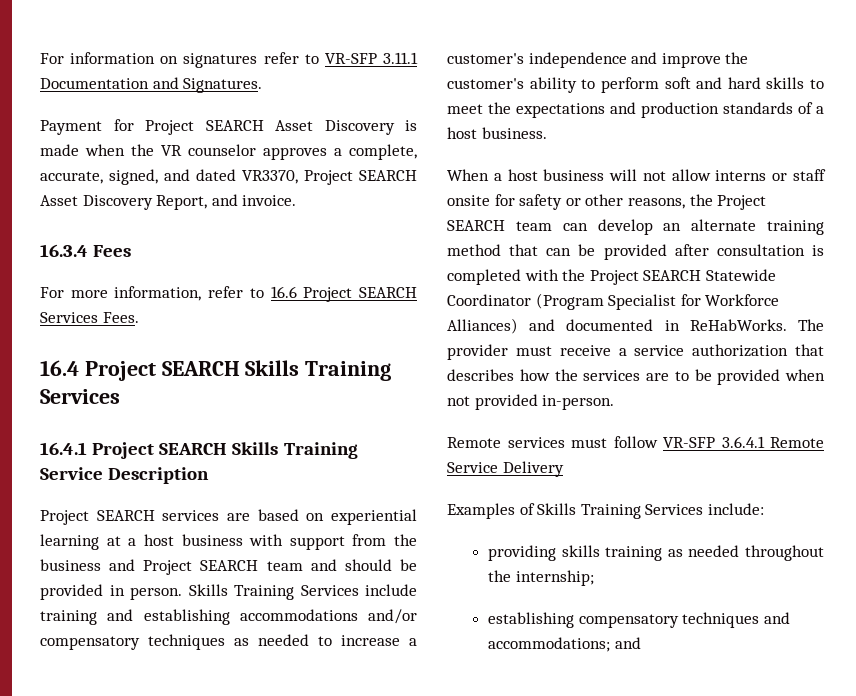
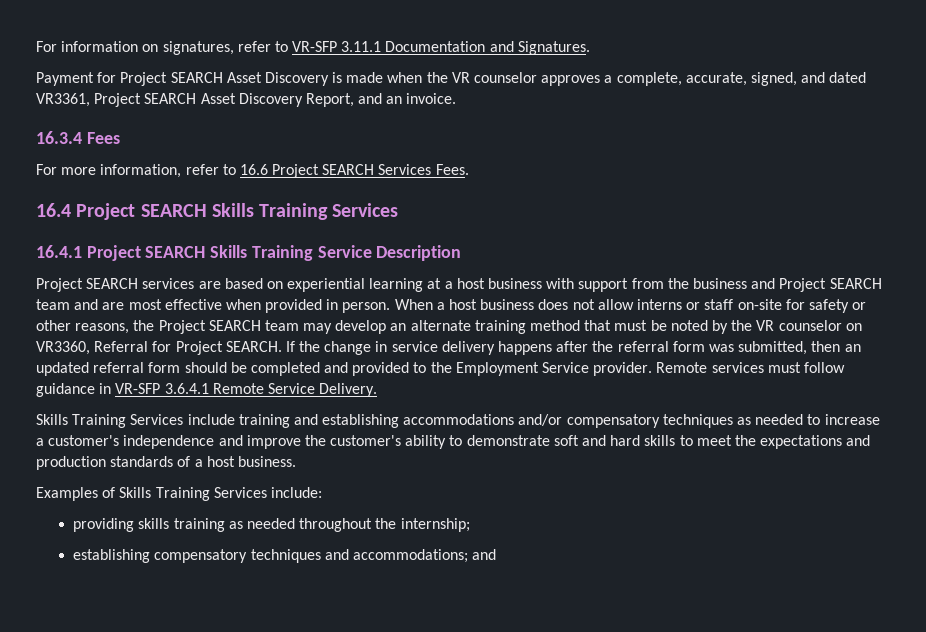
- For information on signatures refer to VR-SFP 3.11.1 Documentation and Signatures.
+ For information on signatures, refer to VR-SFP 3.11.1 Documentation and Signatures.
- Payment for Project SEARCH Asset Discovery is made when the VR counselor approves a complete, accurate, signed, and dated VR3370, Project SEARCH Asset Discovery Report, and invoice.
+ Payment for Project SEARCH Asset Discovery is made when the VR counselor approves a complete, accurate, signed, and dated VR3361, Project SEARCH Asset Discovery Report, and an invoice.
- Project SEARCH services are based on experiential learning at a host business with support from the business and Project SEARCH team and should be provided in person. Skills Training Services include training and establishing accommodations and/or compensatory techniques as needed to increase a customer's independence and improve the customer's ability to perform soft and hard skills to meet the expectations and production standards of a host business.
+ Project SEARCH services are based on experiential learning at a host business with support from the business and Project SEARCH team and are most effective when provided in person. When a host business does not allow interns or staff on-site for safety or other reasons, the Project SEARCH team may develop an alternate training method that must be noted by the VR counselor on VR3360, Referral for Project SEARCH. If the change in service delivery happens after the referral form was submitted, then an updated referral form should be completed and provided to the Employment Service provider. Remote services must follow guidance in VR-SFP 3.6.4.1 Remote Service Delivery.
+ Skills Training Services include training and establishing accommodations and/or compensatory techniques as needed to increase a customer's independence and improve the customer's ability to demonstrate soft and hard skills to meet the expectations and production standards of a host business.
- When a host business will not allow interns or staff onsite for safety or other reasons, the Project SEARCH team can develop an alternate training method that can be provided after consultation is completed with the Project SEARCH Statewide Coordinator (Program Specialist for Workforce Alliances) and documented in ReHabWorks. The provider must receive a service authorization that describes how the services are to be provided when not provided in-person.
- Remote services must follow VR-SFP 3.6.4.1 Remote Service Delivery

